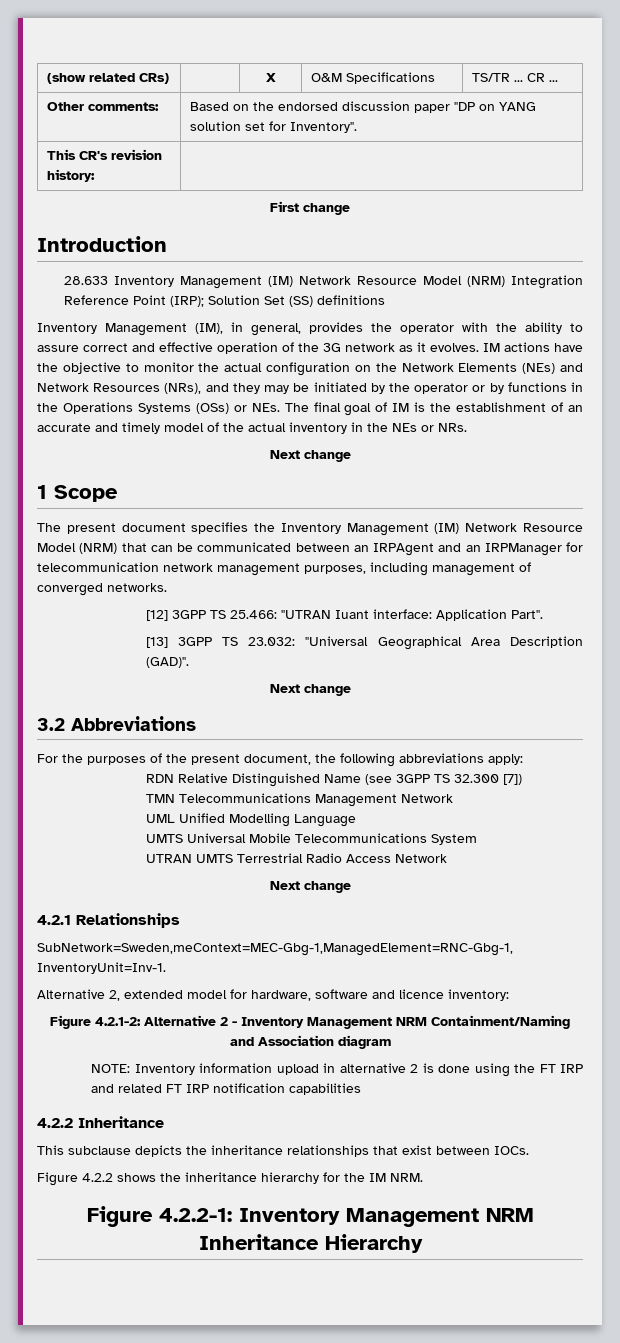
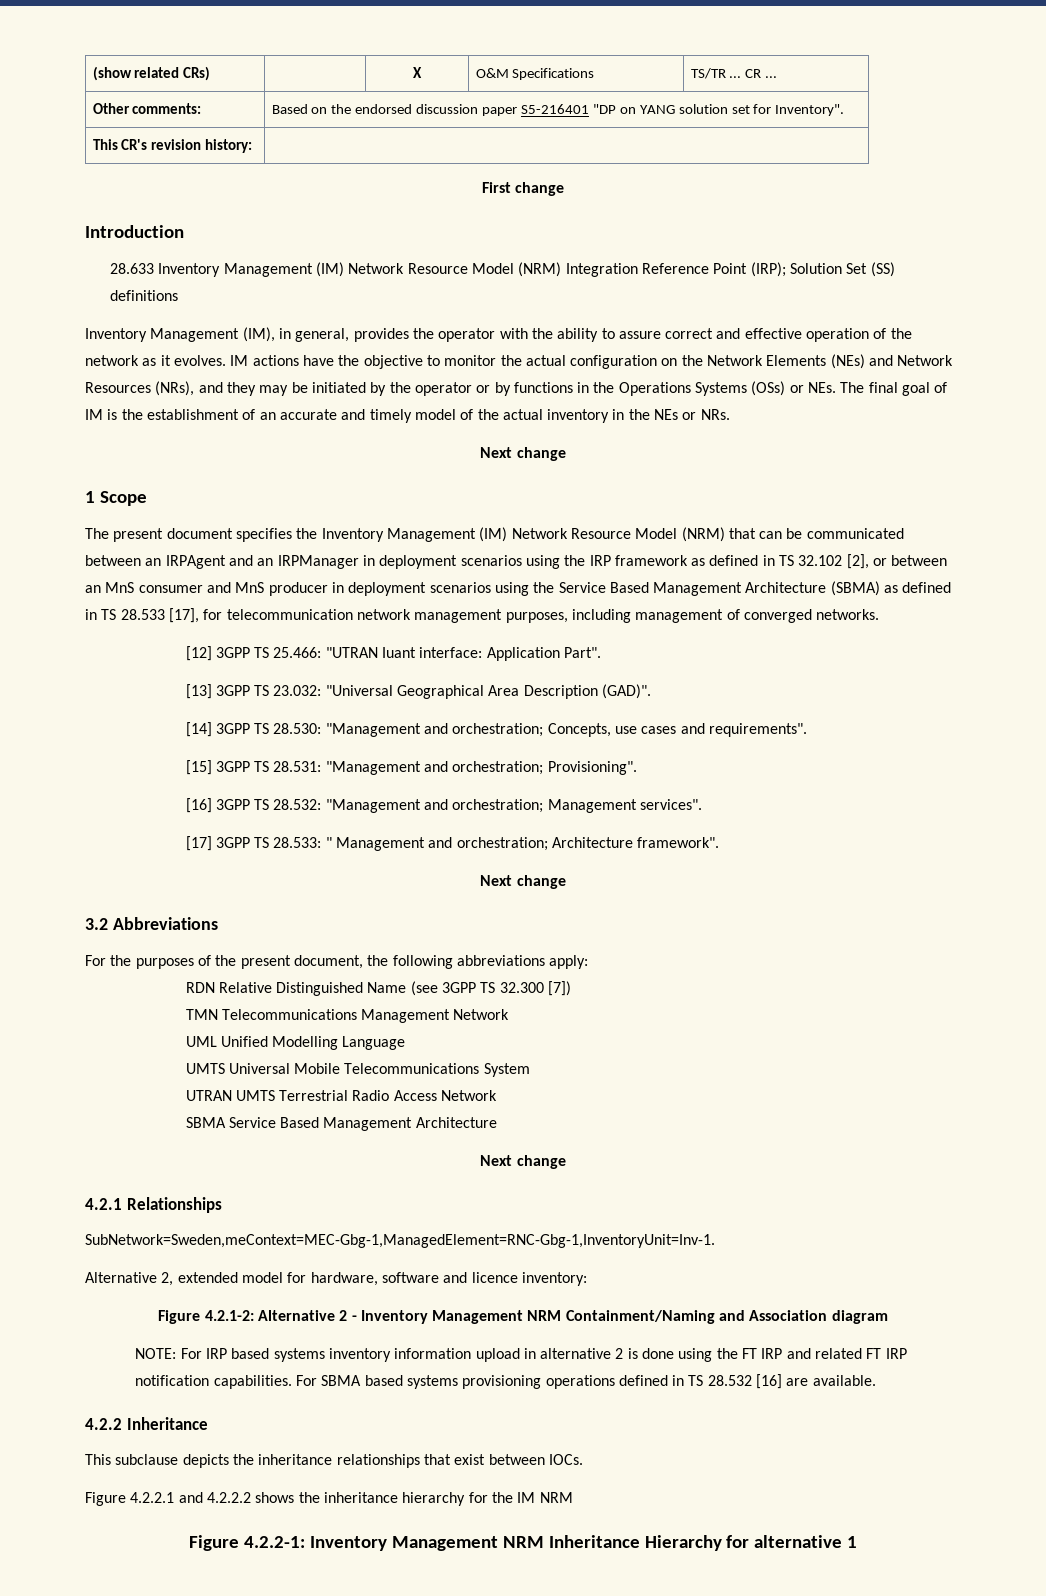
- Other comments: | Based on the endorsed discussion paper "DP on YANG solution set for Inventory".
+ Other comments: | Based on the endorsed discussion paper S5-216401 "DP on YANG solution set for Inventory".
- Inventory Management (IM), in general, provides the operator with the ability to assure correct and effective operation of the 3G network as it evolves.
+ Inventory Management (IM), in general, provides the operator with the ability to assure correct and effective operation of the network as it evolves.
- The present document specifies the Inventory Management (IM) Network Resource Model (NRM) that can be communicated between an IRPAgent and an IRPManager for telecommunication network management purposes, including management of converged networks.
+ The present document specifies the Inventory Management (IM) Network Resource Model (NRM) that can be communicated between an IRPAgent and an IRPManager in deployment scenarios using the IRP framework as defined in TS 32.102 [2], or between an MnS consumer and MnS producer in deployment scenarios using the Service Based Management Architecture (SBMA) as defined in TS 28.533 [17], for telecommunication network management purposes, including management of converged networks.
+ [14] 3GPP TS 28.530: "Management and orchestration; Concepts, use cases and requirements".
+ [15] 3GPP TS 28.531: "Management and orchestration; Provisioning".
+ [16] 3GPP TS 28.532: "Management and orchestration; Management services".
+ [17] 3GPP TS 28.533: " Management and orchestration; Architecture framework".
+ SBMA Service Based Management Architecture
- NOTE: Inventory information upload in alternative 2 is done using the FT IRP and related FT IRP notification capabilities
+ NOTE: For IRP based systems inventory information upload in alternative 2 is done using the FT IRP and related FT IRP notification capabilities. For SBMA based systems provisioning operations defined in TS 28.532 [16] are available.
- Figure 4.2.2 shows the inheritance hierarchy for the IM NRM.
+ Figure 4.2.2.1 and 4.2.2.2 shows the inheritance hierarchy for the IM NRM
- Figure 4.2.2-1: Inventory Management NRM Inheritance Hierarchy
+ Figure 4.2.2-1: Inventory Management NRM Inheritance Hierarchy for alternative 1

